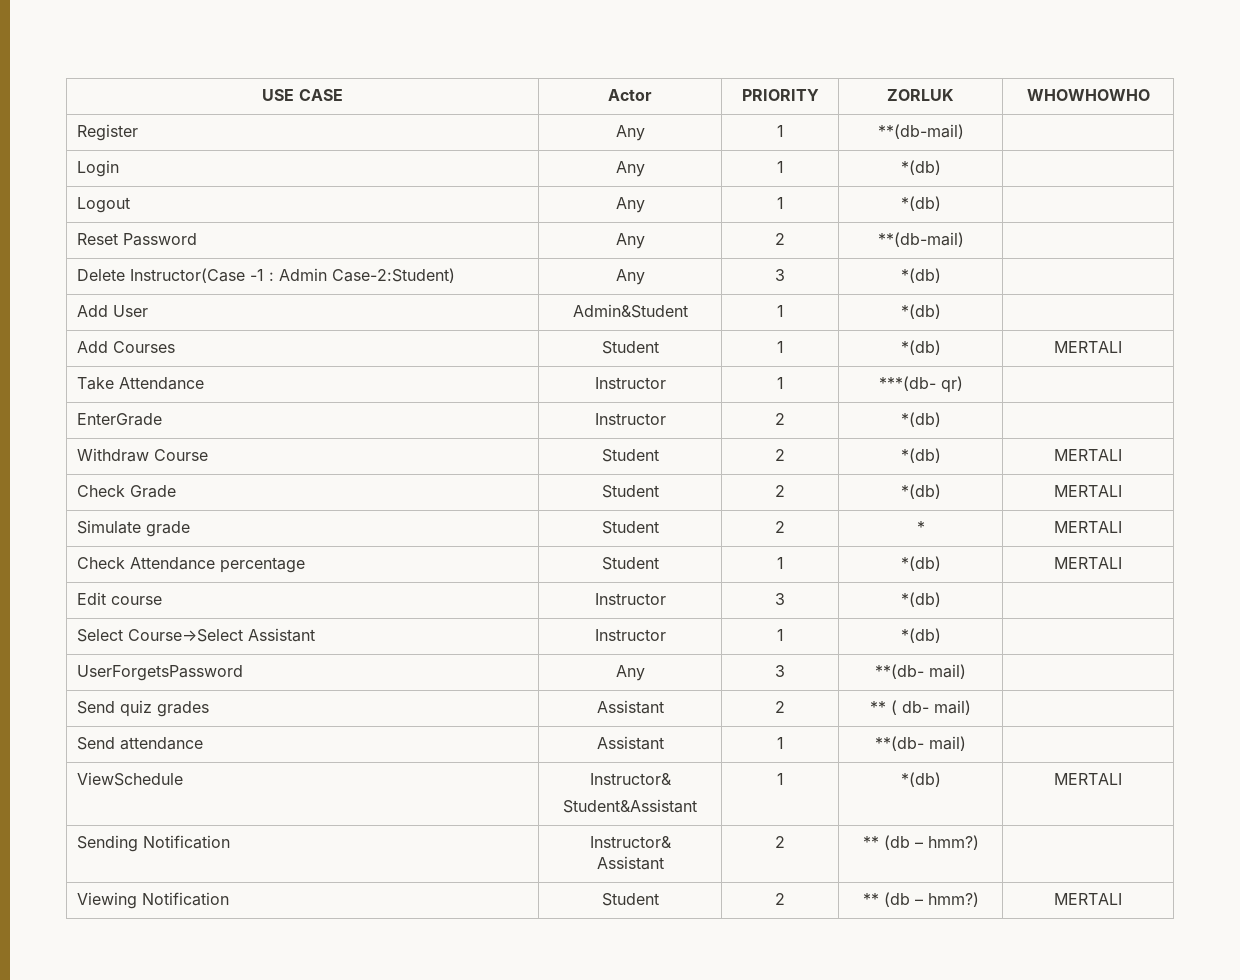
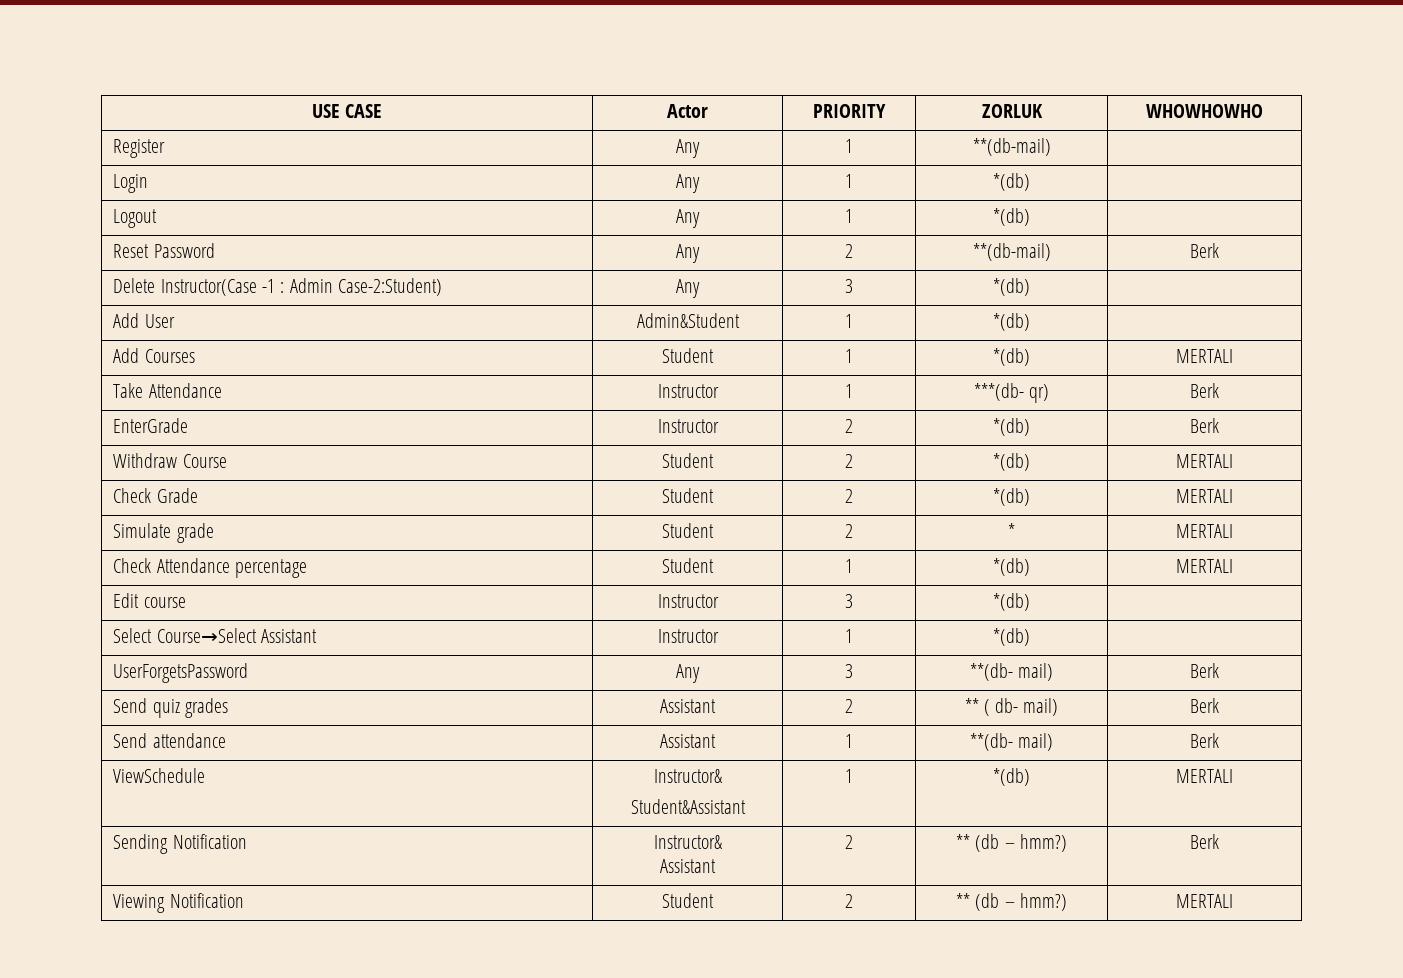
- Reset Password | Any | 2 | **(db-mail) |
+ Reset Password | Any | 2 | **(db-mail) | Berk
- Take Attendance | Instructor | 1 | ***(db- qr) |
+ Take Attendance | Instructor | 1 | ***(db- qr) | Berk
- EnterGrade | Instructor | 2 | *(db) |
+ EnterGrade | Instructor | 2 | *(db) | Berk
- UserForgetsPassword | Any | 3 | **(db- mail) |
+ UserForgetsPassword | Any | 3 | **(db- mail) | Berk
- Send quiz grades | Assistant | 2 | ** ( db- mail) |
+ Send quiz grades | Assistant | 2 | ** ( db- mail) | Berk
- Send attendance | Assistant | 1 | **(db- mail) |
+ Send attendance | Assistant | 1 | **(db- mail) | Berk
  Sending Notification | Instructor&
- Assistant | 2 | ** (db – hmm?) |
+ Assistant | 2 | ** (db – hmm?) | Berk

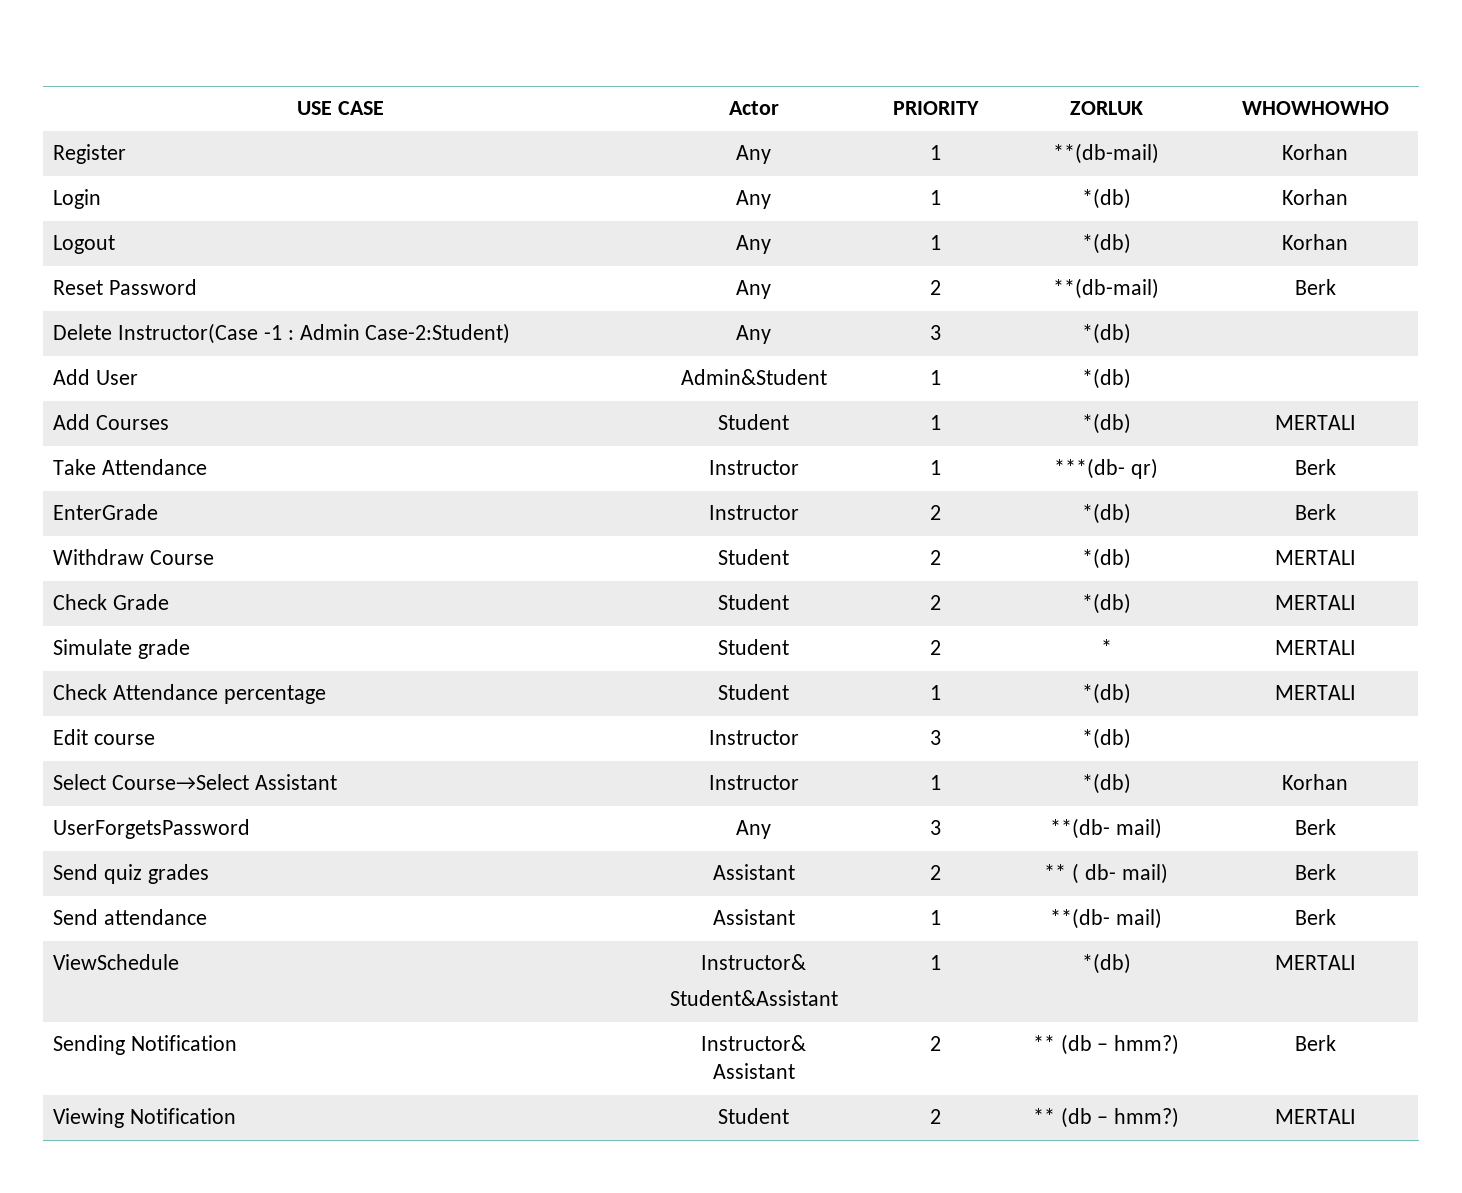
- Register | Any | 1 | **(db-mail) |
+ Register | Any | 1 | **(db-mail) | Korhan
- Login | Any | 1 | *(db) |
+ Login | Any | 1 | *(db) | Korhan
- Logout | Any | 1 | *(db) |
+ Logout | Any | 1 | *(db) | Korhan
- Select Course→Select Assistant | Instructor | 1 | *(db) |
+ Select Course→Select Assistant | Instructor | 1 | *(db) | Korhan

